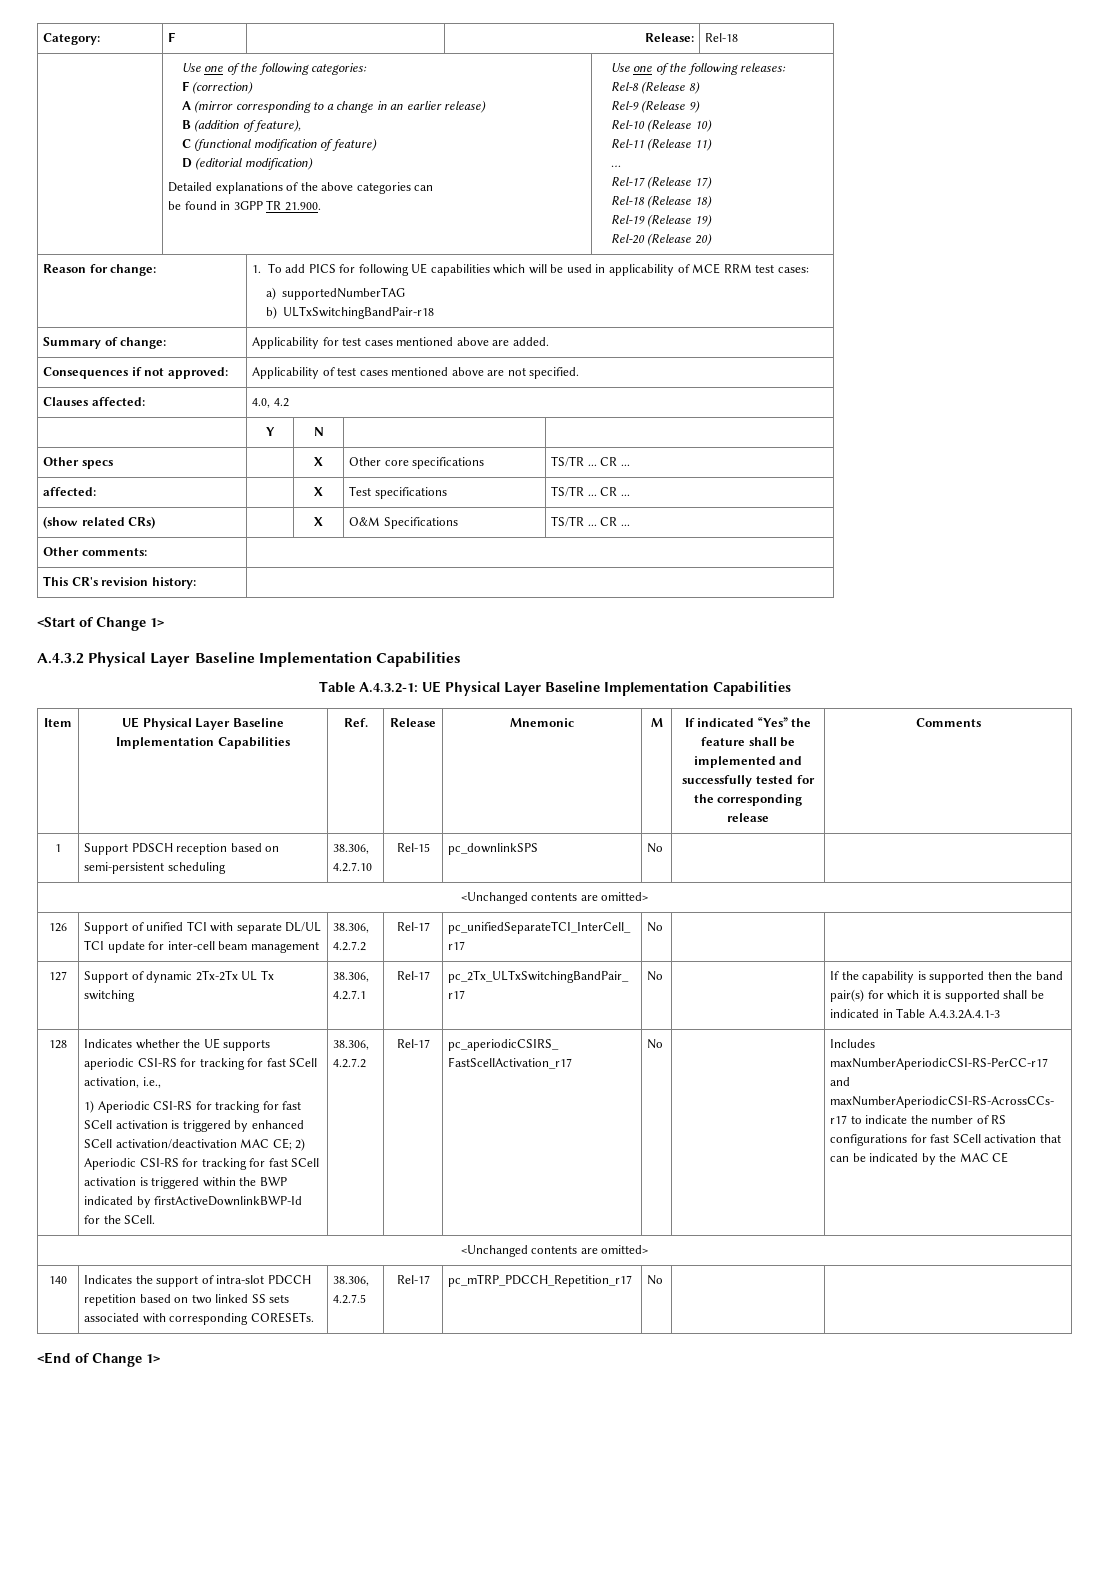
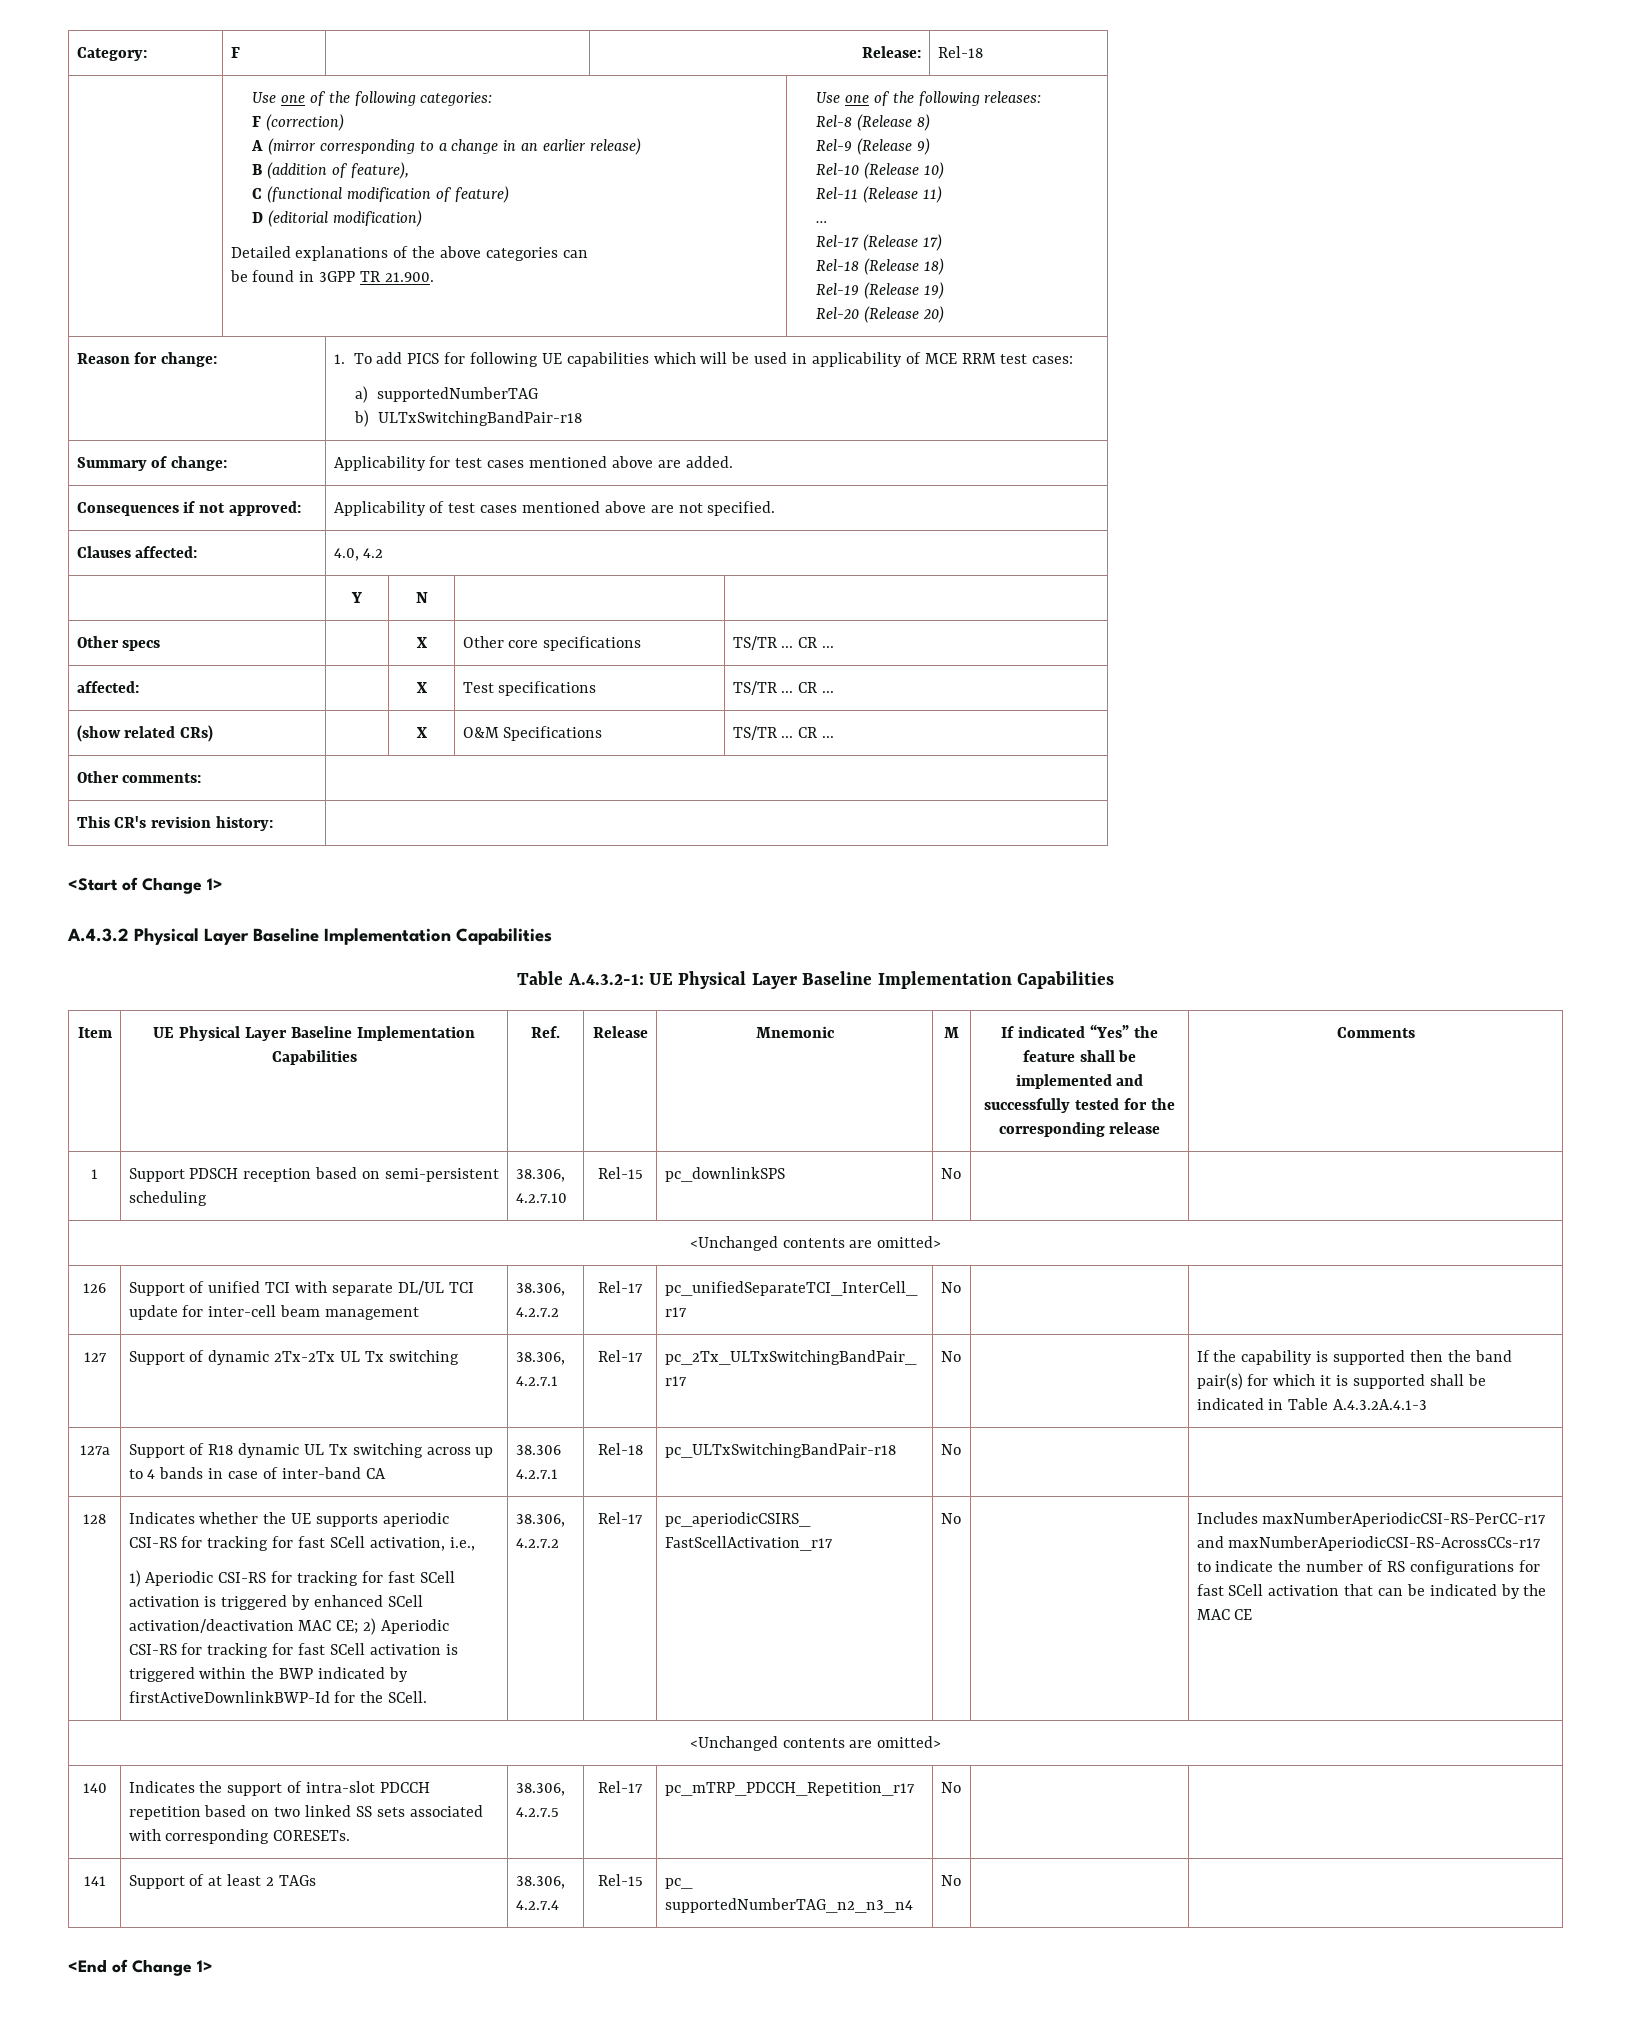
+ 127a | Support of R18 dynamic UL Tx switching across up to 4 bands in case of inter-band CA | 38.306 4.2.7.1 | Rel-18 | pc_ULTxSwitchingBandPair-r18 | No | |
+ 141 | Support of at least 2 TAGs | 38.306, 4.2.7.4 | Rel-15 | pc_ supportedNumberTAG_n2_n3_n4 | No | |

